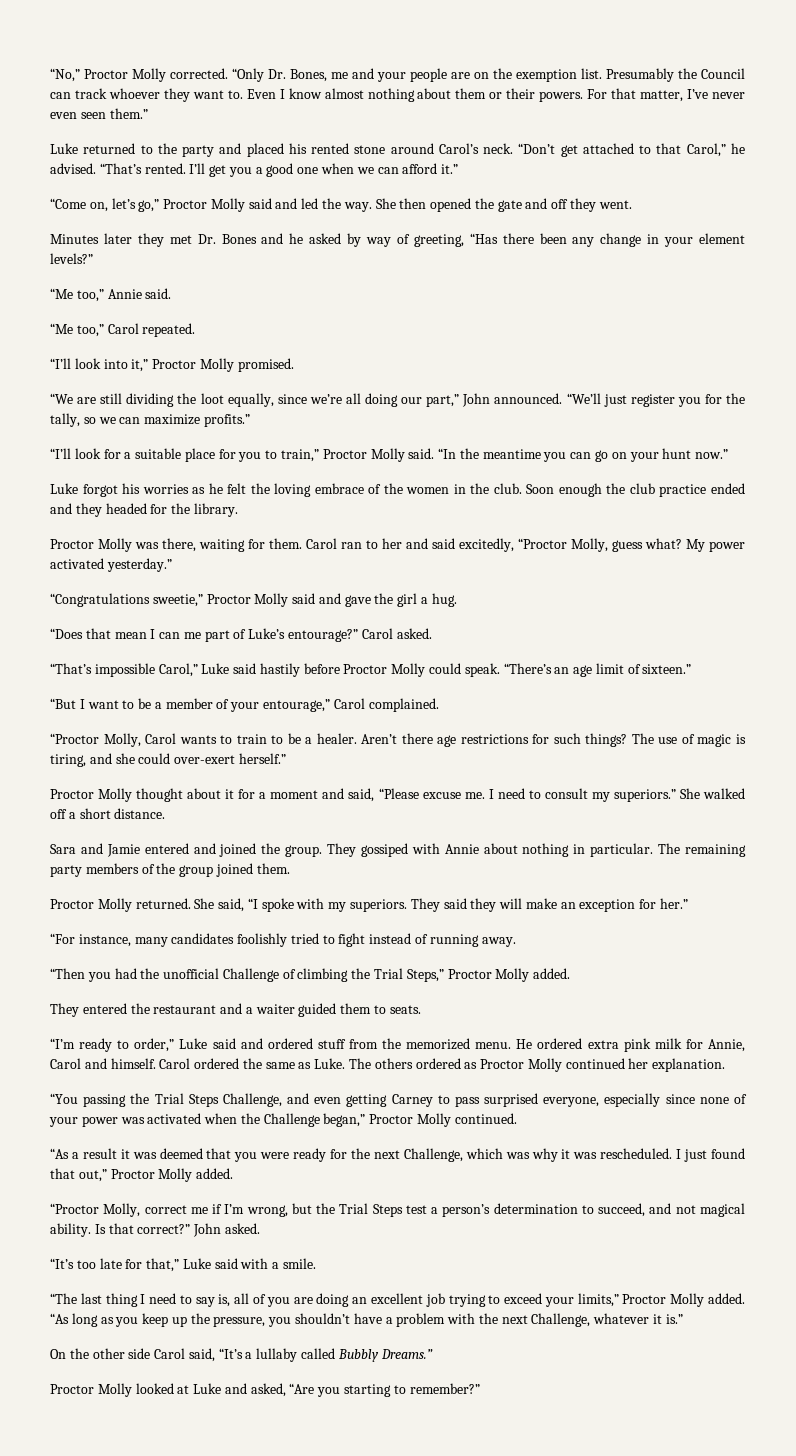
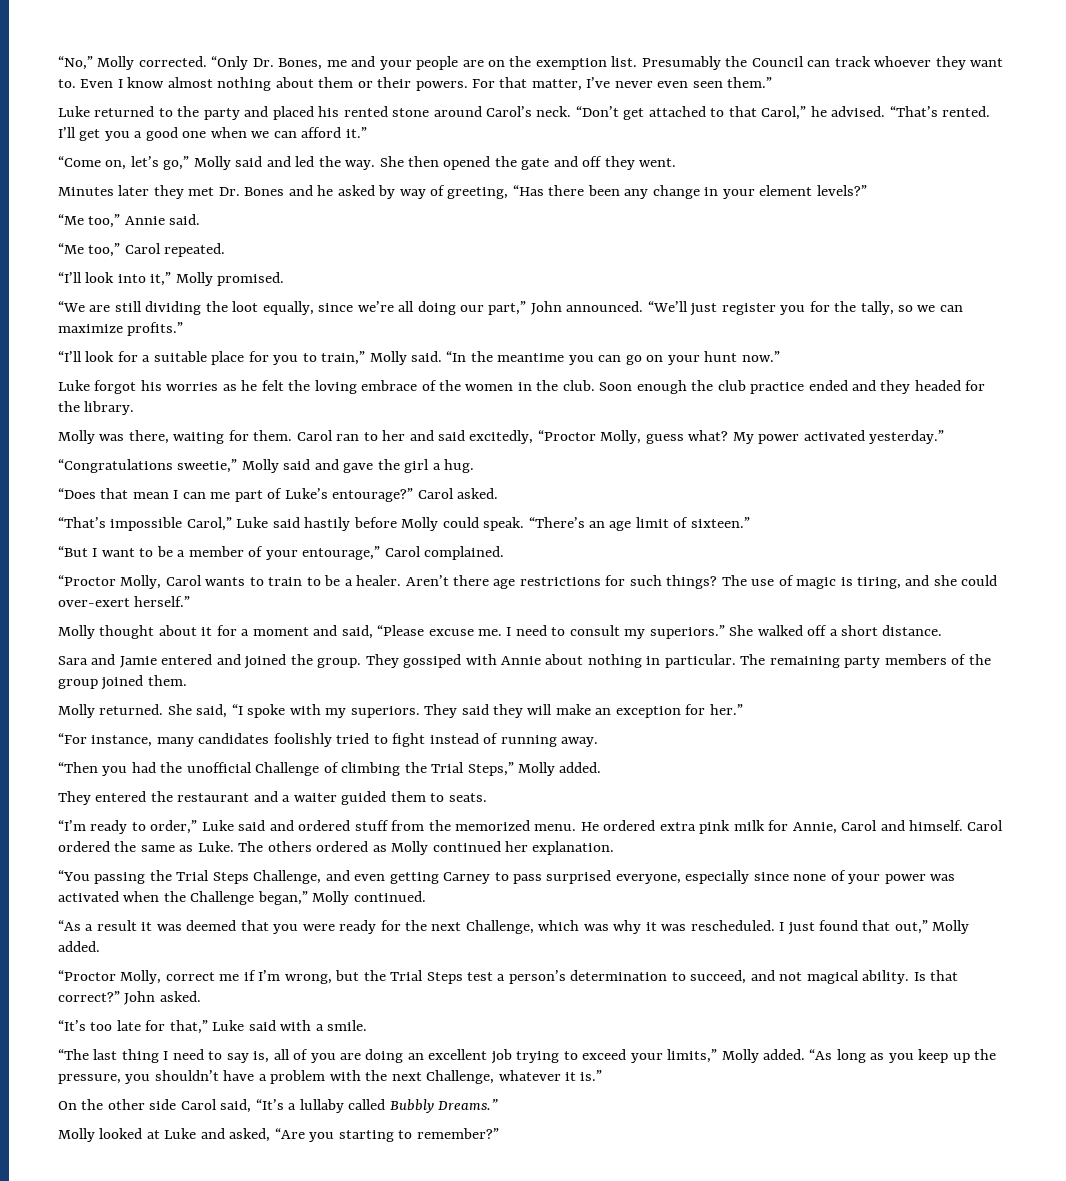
- “No,” Proctor Molly corrected.
+ “No,” Molly corrected.
- “Come on, let’s go,” Proctor Molly said and led the way.
+ “Come on, let’s go,” Molly said and led the way.
- “I’ll look into it,” Proctor Molly promised.
+ “I’ll look into it,” Molly promised.
- “I’ll look for a suitable place for you to train,” Proctor Molly said.
+ “I’ll look for a suitable place for you to train,” Molly said.
- Proctor Molly was there, waiting for them.
+ Molly was there, waiting for them.
- “Congratulations sweetie,” Proctor Molly said and gave the girl a hug.
+ “Congratulations sweetie,” Molly said and gave the girl a hug.
- “That’s impossible Carol,” Luke said hastily before Proctor Molly could speak.
+ “That’s impossible Carol,” Luke said hastily before Molly could speak.
- Proctor Molly thought about it for a moment and said, “Please excuse me.
+ Molly thought about it for a moment and said, “Please excuse me.
- Proctor Molly returned.
+ Molly returned.
- “Then you had the unofficial Challenge of climbing the Trial Steps,” Proctor Molly added.
+ “Then you had the unofficial Challenge of climbing the Trial Steps,” Molly added.
- The others ordered as Proctor Molly continued her explanation.
+ The others ordered as Molly continued her explanation.
- “You passing the Trial Steps Challenge, and even getting Carney to pass surprised everyone, especially since none of your power was activated when the Challenge began,” Proctor Molly continued.
+ “You passing the Trial Steps Challenge, and even getting Carney to pass surprised everyone, especially since none of your power was activated when the Challenge began,” Molly continued.
- I just found that out,” Proctor Molly added.
+ I just found that out,” Molly added.
- “The last thing I need to say is, all of you are doing an excellent job trying to exceed your limits,” Proctor Molly added.
+ “The last thing I need to say is, all of you are doing an excellent job trying to exceed your limits,” Molly added.
- Proctor Molly looked at Luke and asked, “Are you starting to remember?”
+ Molly looked at Luke and asked, “Are you starting to remember?”

